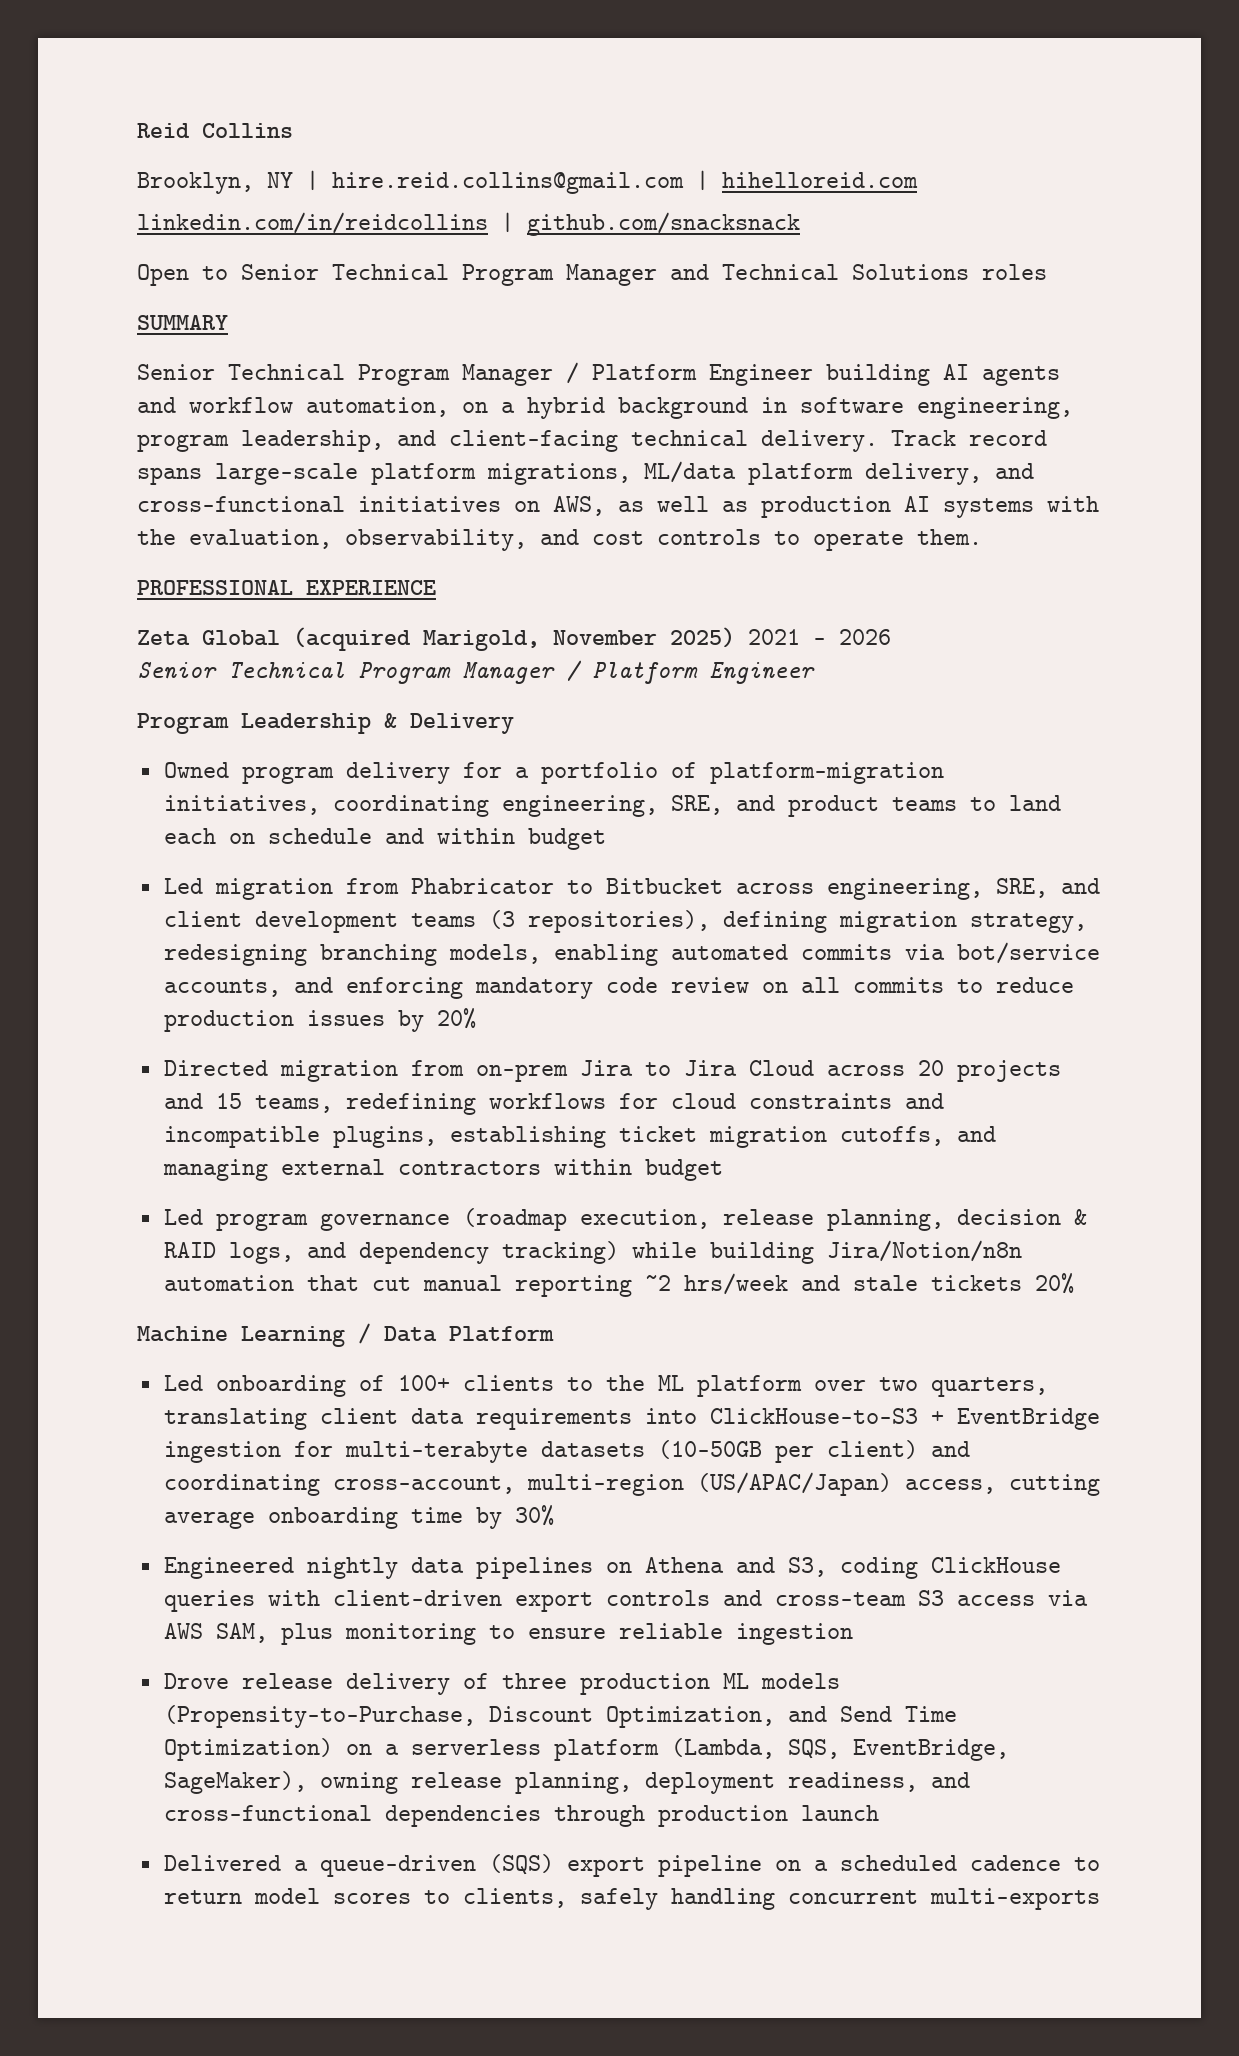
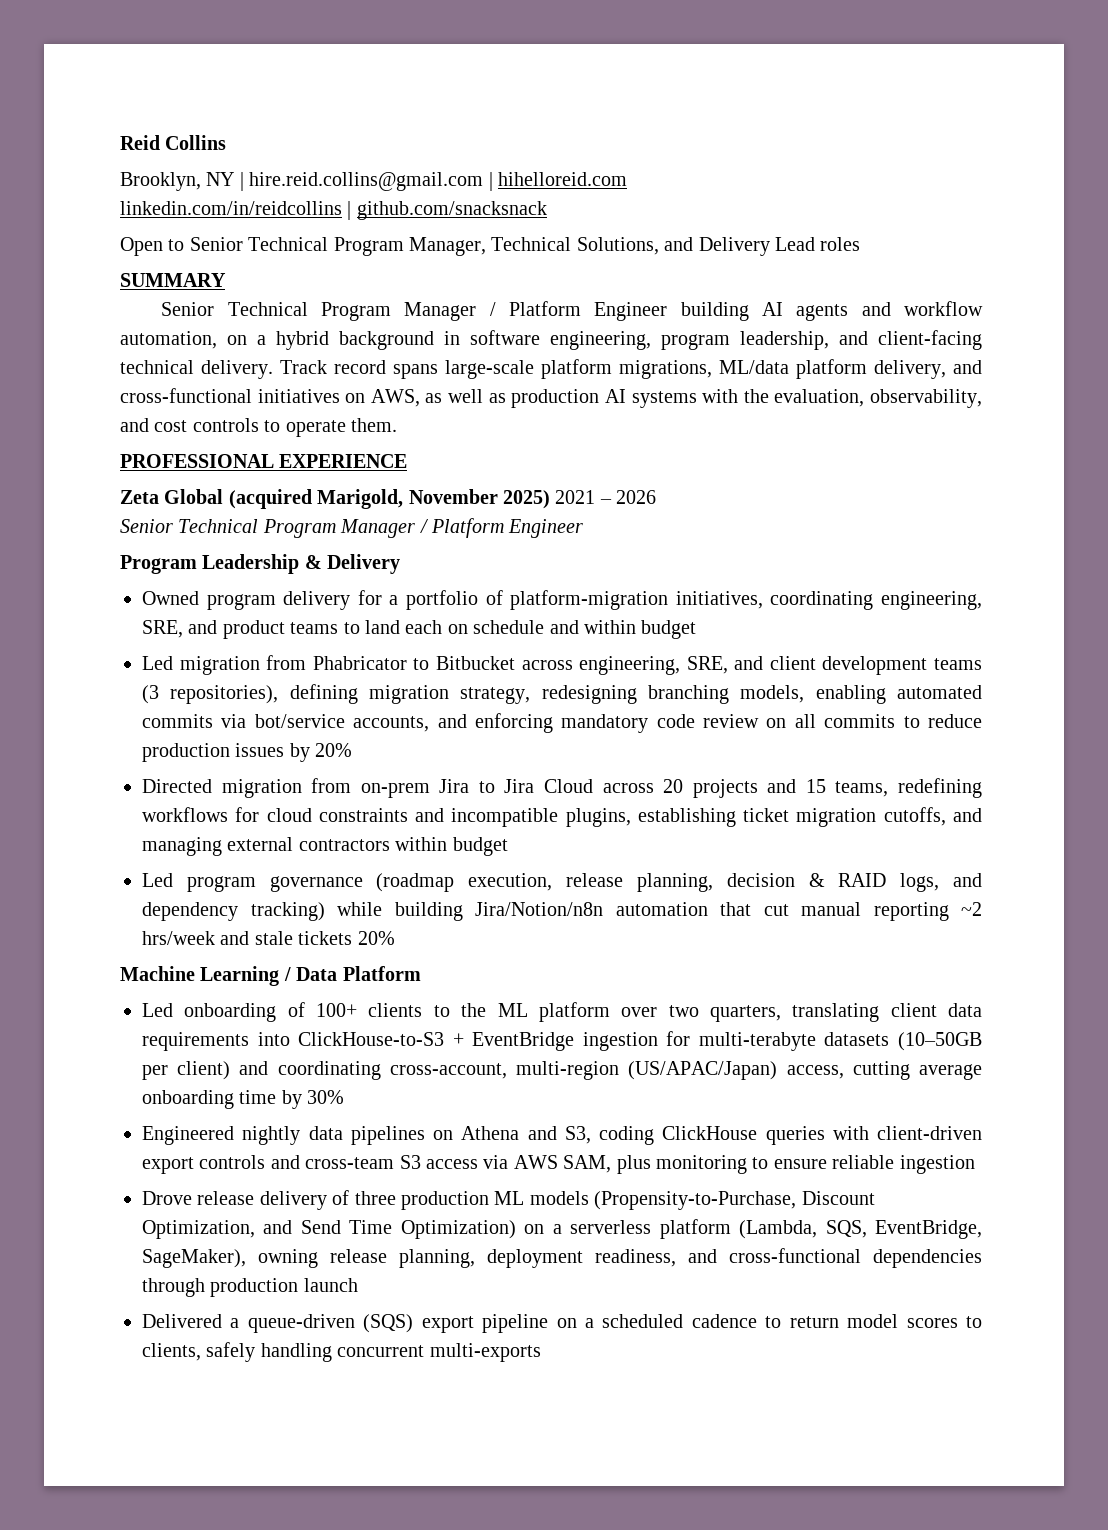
- Open to Senior Technical Program Manager and Technical Solutions roles
+ Open to Senior Technical Program Manager, Technical Solutions, and Delivery Lead roles

